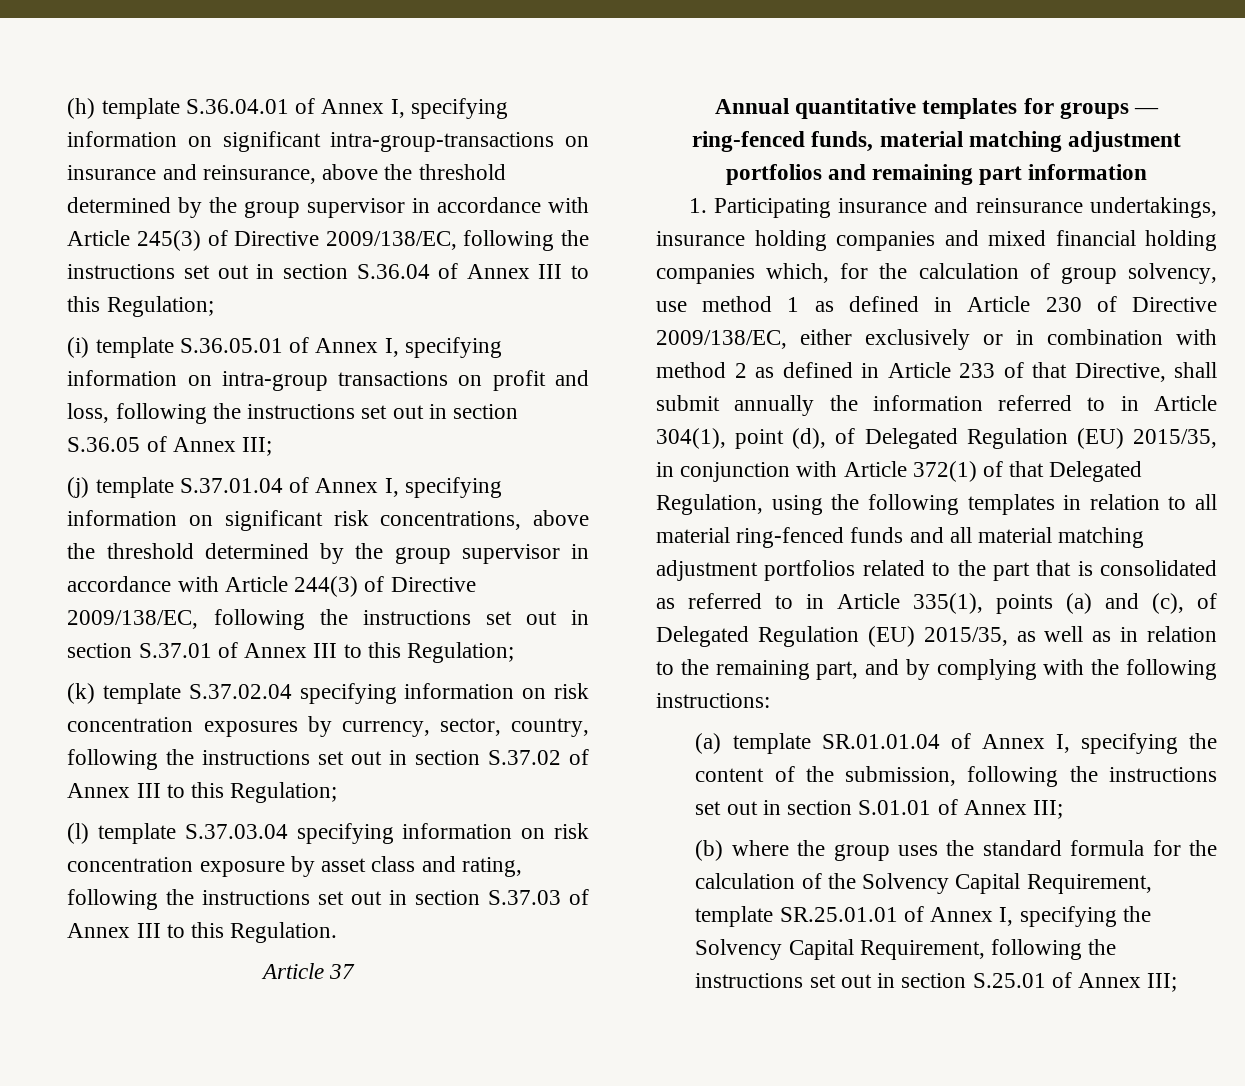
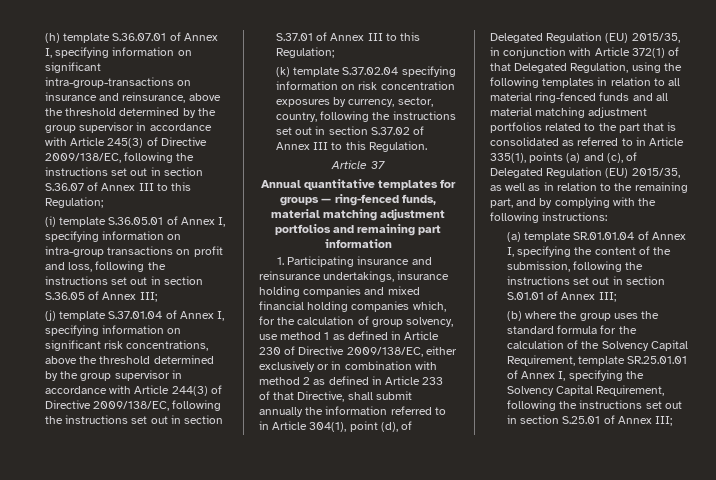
- (h) template S.36.04.01 of Annex I, specifying information on significant intra-group-transactions on insurance and reinsurance, above the threshold determined by the group supervisor in accordance with Article 245(3) of Directive 2009/138/EC, following the instructions set out in section S.36.04 of Annex III to this Regulation;
+ (h) template S.36.07.01 of Annex I, specifying information on significant intra-group-transactions on insurance and reinsurance, above the threshold determined by the group supervisor in accordance with Article 245(3) of Directive 2009/138/EC, following the instructions set out in section S.36.07 of Annex III to this Regulation;
- (k) template S.37.02.04 specifying information on risk concentration exposures by currency, sector, country, following the instructions set out in section S.37.02 of Annex III to this Regulation;
- (l) template S.37.03.04 specifying information on risk concentration exposure by asset class and rating, following the instructions set out in section S.37.03 of Annex III to this Regulation.
+ (k) template S.37.02.04 specifying information on risk concentration exposures by currency, sector, country, following the instructions set out in section S.37.02 of Annex III to this Regulation.

